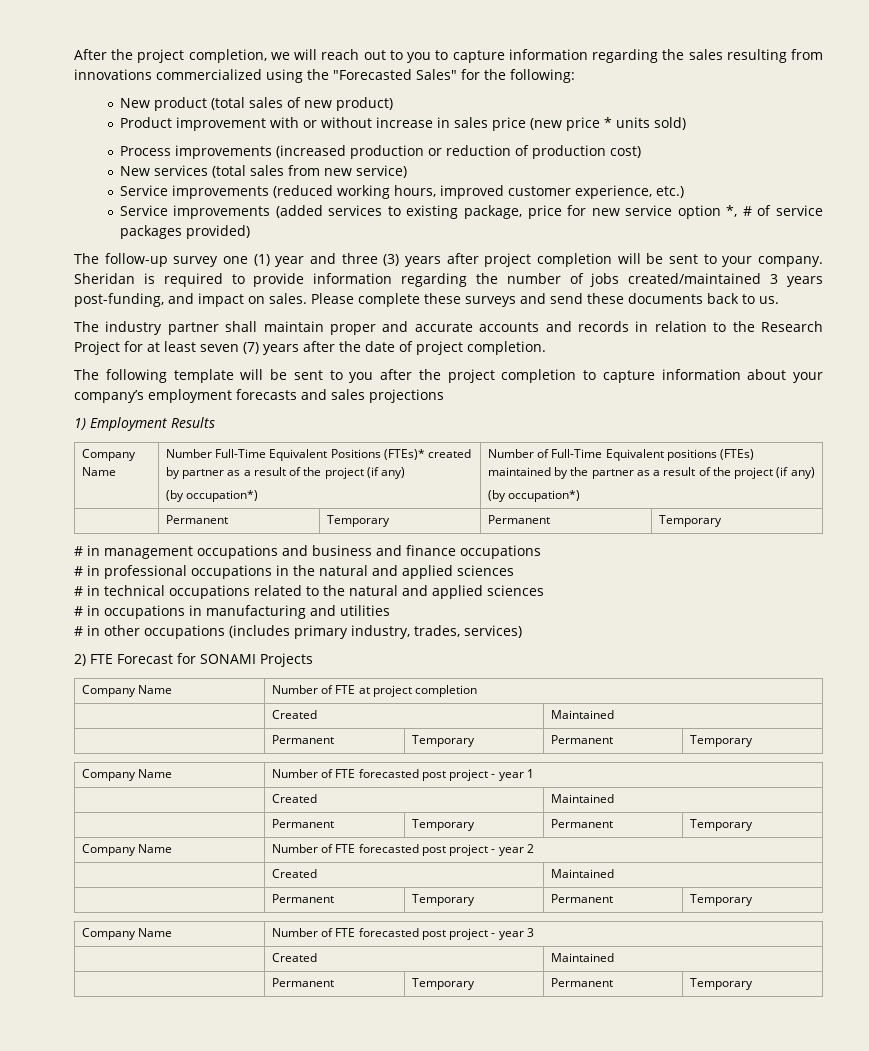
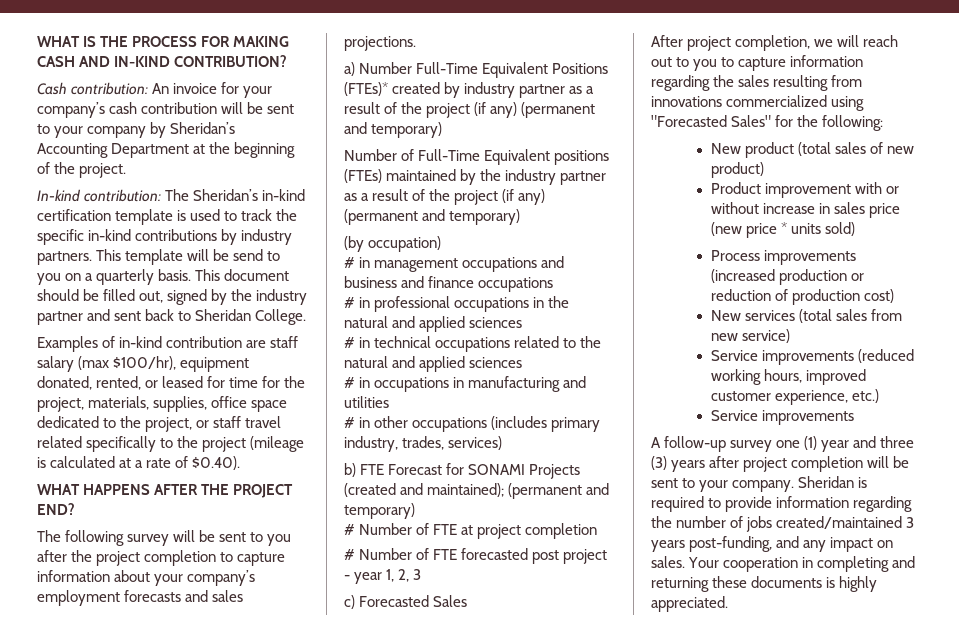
- After the project completion, we will reach out to you to capture information regarding the sales resulting from innovations commercialized using the "Forecasted Sales" for the following:
+ WHAT IS THE PROCESS FOR MAKING CASH AND IN-KIND CONTRIBUTION?
+ Cash contribution: An invoice for your company’s cash contribution will be sent to your company by Sheridan’s Accounting Department at the beginning of the project.
+ In-kind contribution: The Sheridan’s in-kind certification template is used to track the specific in-kind contributions by industry partners. This template will be send to you on a quarterly basis. This document should be filled out, signed by the industry partner and sent back to Sheridan College.
+ Examples of in-kind contribution are staff salary (max $100/hr), equipment donated, rented, or leased for time for the project, materials, supplies, office space dedicated to the project, or staff travel related specifically to the project (mileage is calculated at a rate of $0.40).
+ WHAT HAPPENS AFTER THE PROJECT END?
+ The following survey will be sent to you after the project completion to capture information about your company’s employment forecasts and sales projections.
+ a) Number Full-Time Equivalent Positions (FTEs)* created by industry partner as a result of the project (if any) (permanent and temporary)
+ Number of Full-Time Equivalent positions (FTEs) maintained by the industry partner as a result of the project (if any) (permanent and temporary)
+ (by occupation)
+ # in management occupations and business and finance occupations
+ # in professional occupations in the natural and applied sciences
+ # in technical occupations related to the natural and applied sciences
+ # in occupations in manufacturing and utilities
+ # in other occupations (includes primary industry, trades, services)
+ b) FTE Forecast for SONAMI Projects (created and maintained); (permanent and temporary)
+ # Number of FTE at project completion
+ # Number of FTE forecasted post project - year 1, 2, 3
+ c) Forecasted Sales
+ After project completion, we will reach out to you to capture information regarding the sales resulting from innovations commercialized using "Forecasted Sales" for the following:
  Service improvements (reduced working hours, improved customer experience, etc.)
- Service improvements (added services to existing package, price for new service option *, # of service packages provided)
- The follow-up survey one (1) year and three (3) years after project completion will be sent to your company.
+ Service improvements
+ A follow-up survey one (1) year and three (3) years after project completion will be sent to your company.
- Sheridan is required to provide information regarding the number of jobs created/maintained 3 years post-funding, and impact on sales.
+ Sheridan is required to provide information regarding the number of jobs created/maintained 3 years post-funding, and any impact on sales.
- Please complete these surveys and send these documents back to us.
- The industry partner shall maintain proper and accurate accounts and records in relation to the Research Project for at least seven (7) years after the date of project completion.
- The following template will be sent to you after the project completion to capture information about your company’s employment forecasts and sales projections
- 1) Employment Results
- Company Name | Number Full-Time Equivalent Positions (FTEs)* created by partner as a result of the project (if any)
- (by occupation*) | Number of Full-Time Equivalent positions (FTEs) maintained by the partner as a result of the project (if any)
- (by occupation*)
- | Permanent | Temporary | Permanent | Temporary
- # in management occupations and business and finance occupations
- # in professional occupations in the natural and applied sciences
- # in technical occupations related to the natural and applied sciences
- # in occupations in manufacturing and utilities
- # in other occupations (includes primary industry, trades, services)
- 2) FTE Forecast for SONAMI Projects
- Company Name | Number of FTE at project completion
- | Created | Maintained
- | Permanent | Temporary | Permanent | Temporary
- Company Name | Number of FTE forecasted post project - year 1
- | Created | Maintained
- | Permanent | Temporary | Permanent | Temporary
- Company Name | Number of FTE forecasted post project - year 2
- | Created | Maintained
- | Permanent | Temporary | Permanent | Temporary
- Company Name | Number of FTE forecasted post project - year 3
- | Created | Maintained
- | Permanent | Temporary | Permanent | Temporary
+ Your cooperation in completing and returning these documents is highly appreciated.

